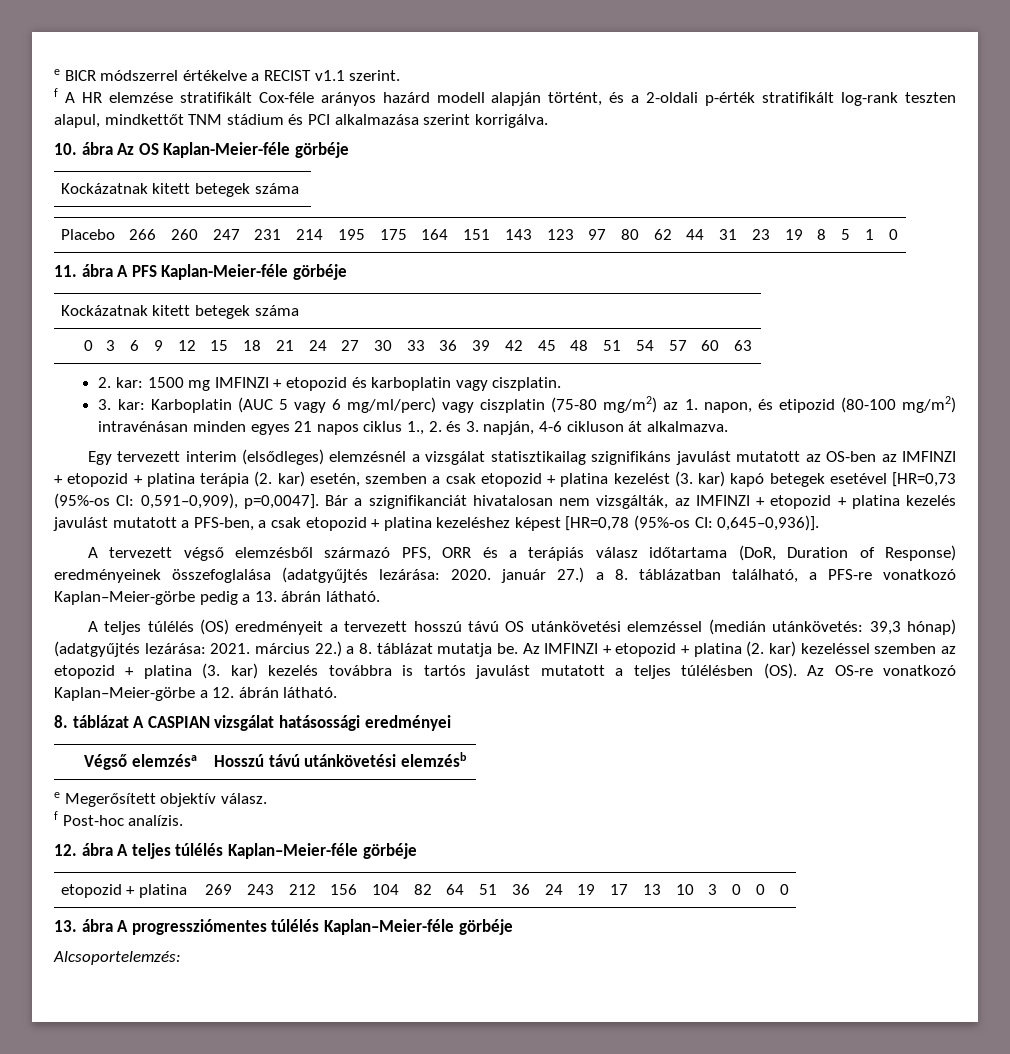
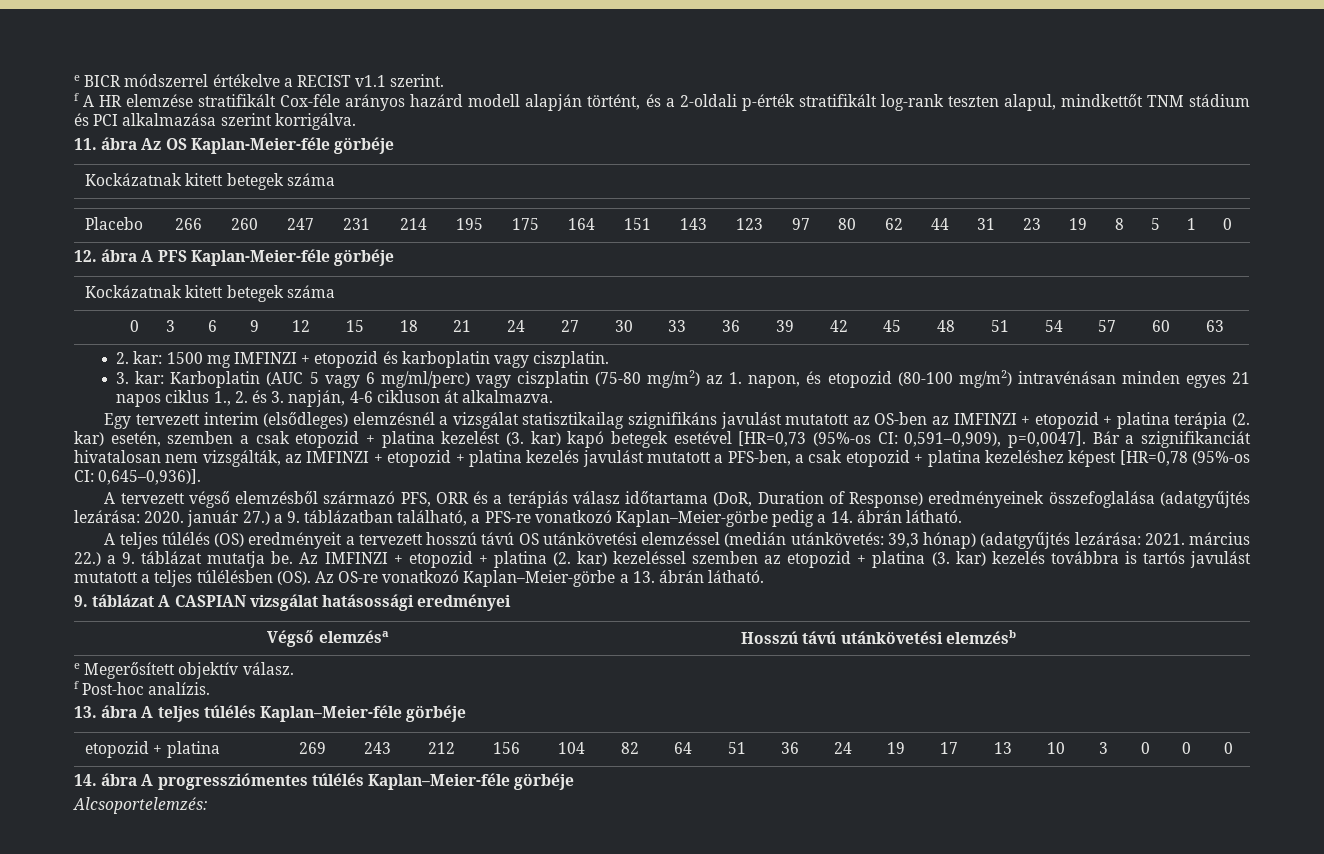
- 10. ábra Az OS Kaplan-Meier-féle görbéje
+ 11. ábra Az OS Kaplan-Meier-féle görbéje
- 11. ábra A PFS Kaplan-Meier-féle görbéje
+ 12. ábra A PFS Kaplan-Meier-féle görbéje
- 3. kar: Karboplatin (AUC 5 vagy 6 mg/ml/perc) vagy ciszplatin (75-80 mg/m2) az 1. napon, és etipozid (80-100 mg/m2) intravénásan minden egyes 21 napos ciklus 1., 2. és 3. napján, 4-6 cikluson át alkalmazva.
+ 3. kar: Karboplatin (AUC 5 vagy 6 mg/ml/perc) vagy ciszplatin (75-80 mg/m2) az 1. napon, és etopozid (80-100 mg/m2) intravénásan minden egyes 21 napos ciklus 1., 2. és 3. napján, 4-6 cikluson át alkalmazva.
- A tervezett végső elemzésből származó PFS, ORR és a terápiás válasz időtartama (DoR, Duration of Response) eredményeinek összefoglalása (adatgyűjtés lezárása: 2020. január 27.) a 8. táblázatban található, a PFS-re vonatkozó Kaplan–Meier-görbe pedig a 13. ábrán látható.
+ A tervezett végső elemzésből származó PFS, ORR és a terápiás válasz időtartama (DoR, Duration of Response) eredményeinek összefoglalása (adatgyűjtés lezárása: 2020. január 27.) a 9. táblázatban található, a PFS-re vonatkozó Kaplan–Meier-görbe pedig a 14. ábrán látható.
- A teljes túlélés (OS) eredményeit a tervezett hosszú távú OS utánkövetési elemzéssel (medián utánkövetés: 39,3 hónap) (adatgyűjtés lezárása: 2021. március 22.) a 8. táblázat mutatja be.
+ A teljes túlélés (OS) eredményeit a tervezett hosszú távú OS utánkövetési elemzéssel (medián utánkövetés: 39,3 hónap) (adatgyűjtés lezárása: 2021. március 22.) a 9. táblázat mutatja be.
- Az IMFINZI + etopozid + platina (2. kar) kezeléssel szemben az etopozid + platina (3. kar) kezelés továbbra is tartós javulást mutatott a teljes túlélésben (OS). Az OS-re vonatkozó Kaplan–Meier-görbe a 12. ábrán látható.
- 8. táblázat A CASPIAN vizsgálat hatásossági eredményei
+ Az IMFINZI + etopozid + platina (2. kar) kezeléssel szemben az etopozid + platina (3. kar) kezelés továbbra is tartós javulást mutatott a teljes túlélésben (OS). Az OS-re vonatkozó Kaplan–Meier-görbe a 13. ábrán látható.
+ 9. táblázat A CASPIAN vizsgálat hatásossági eredményei
- 12. ábra A teljes túlélés Kaplan–Meier-féle görbéje
+ 13. ábra A teljes túlélés Kaplan–Meier-féle görbéje
- 13. ábra A progressziómentes túlélés Kaplan–Meier-féle görbéje
+ 14. ábra A progressziómentes túlélés Kaplan–Meier-féle görbéje

